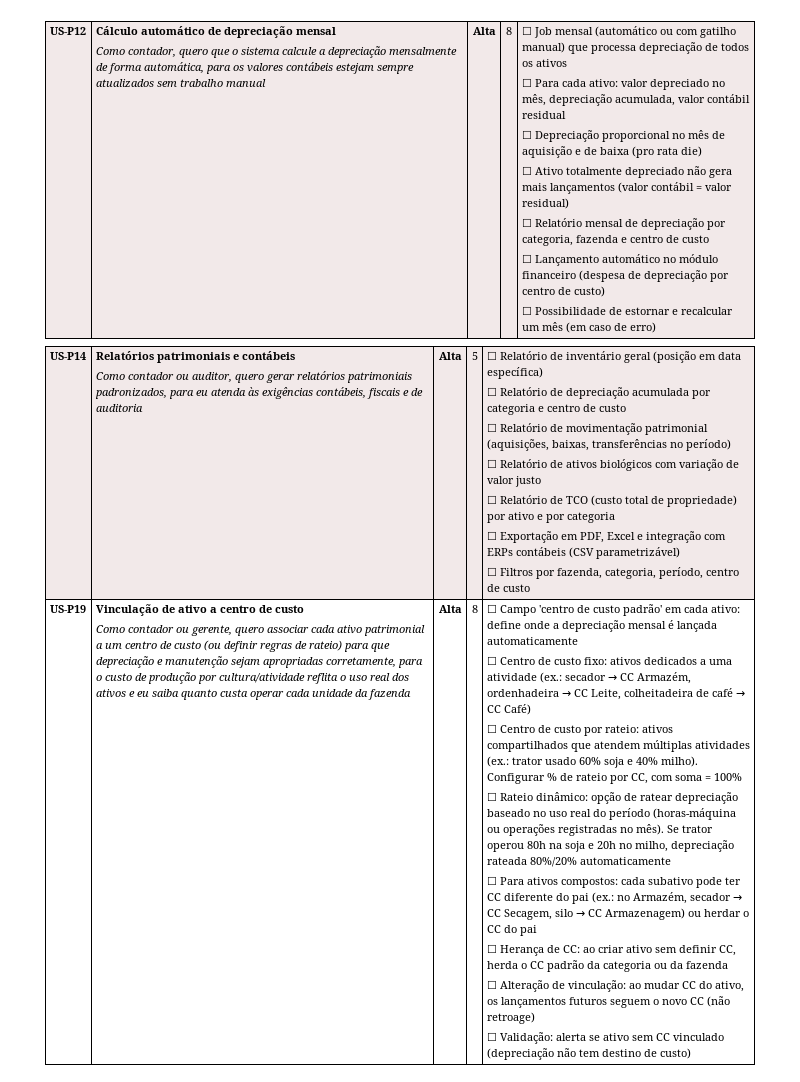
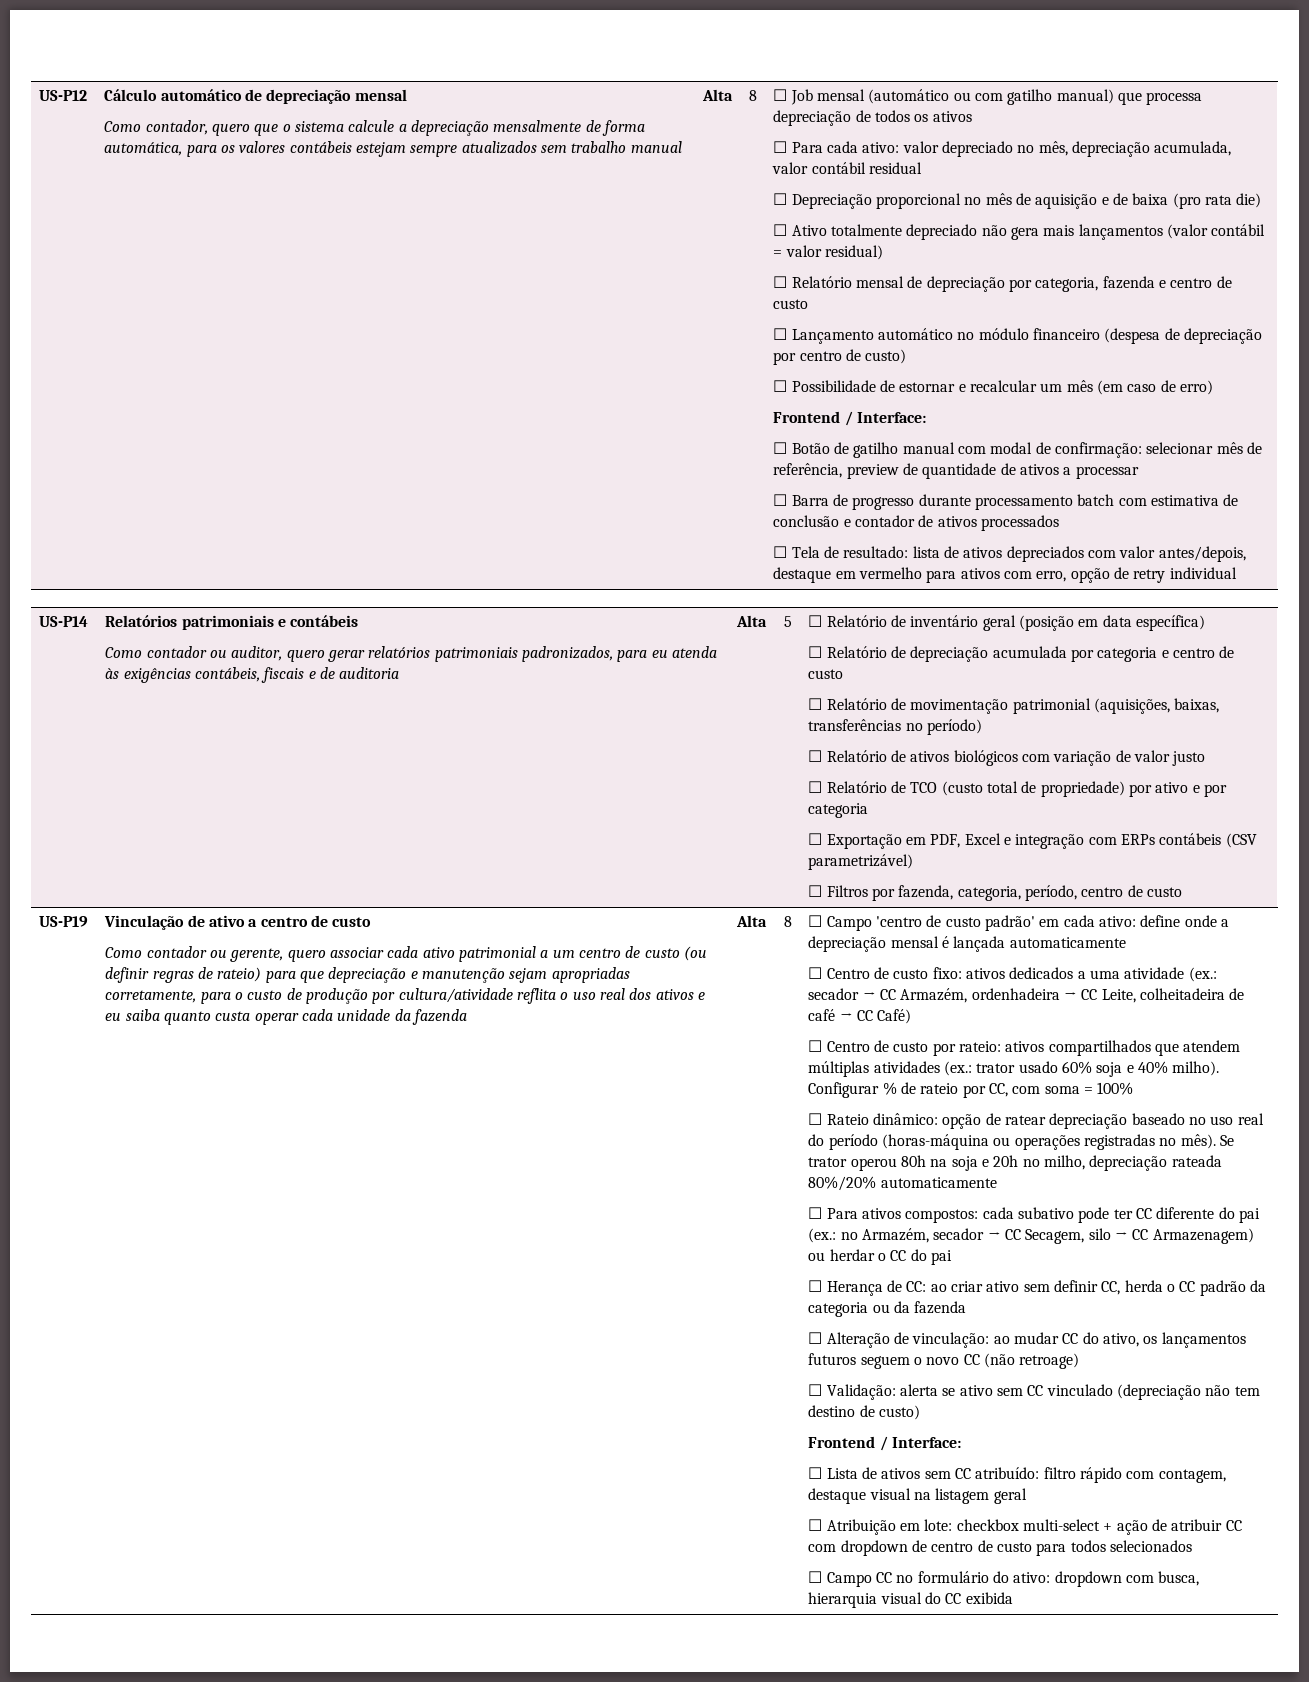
  ☐ Possibilidade de estornar e recalcular um mês (em caso de erro)
+ Frontend / Interface:
+ ☐ Botão de gatilho manual com modal de confirmação: selecionar mês de referência, preview de quantidade de ativos a processar
+ ☐ Barra de progresso durante processamento batch com estimativa de conclusão e contador de ativos processados
+ ☐ Tela de resultado: lista de ativos depreciados com valor antes/depois, destaque em vermelho para ativos com erro, opção de retry individual
  ☐ Validação: alerta se ativo sem CC vinculado (depreciação não tem destino de custo)
+ Frontend / Interface:
+ ☐ Lista de ativos sem CC atribuído: filtro rápido com contagem, destaque visual na listagem geral
+ ☐ Atribuição em lote: checkbox multi-select + ação de atribuir CC com dropdown de centro de custo para todos selecionados
+ ☐ Campo CC no formulário do ativo: dropdown com busca, hierarquia visual do CC exibida

